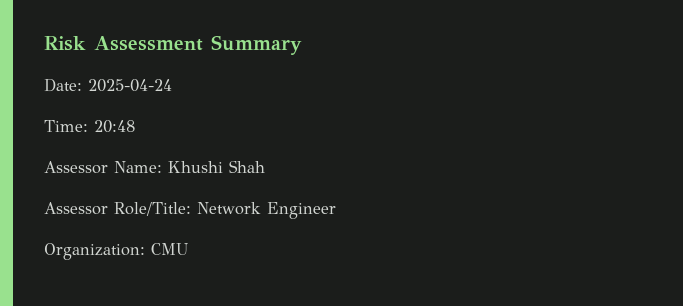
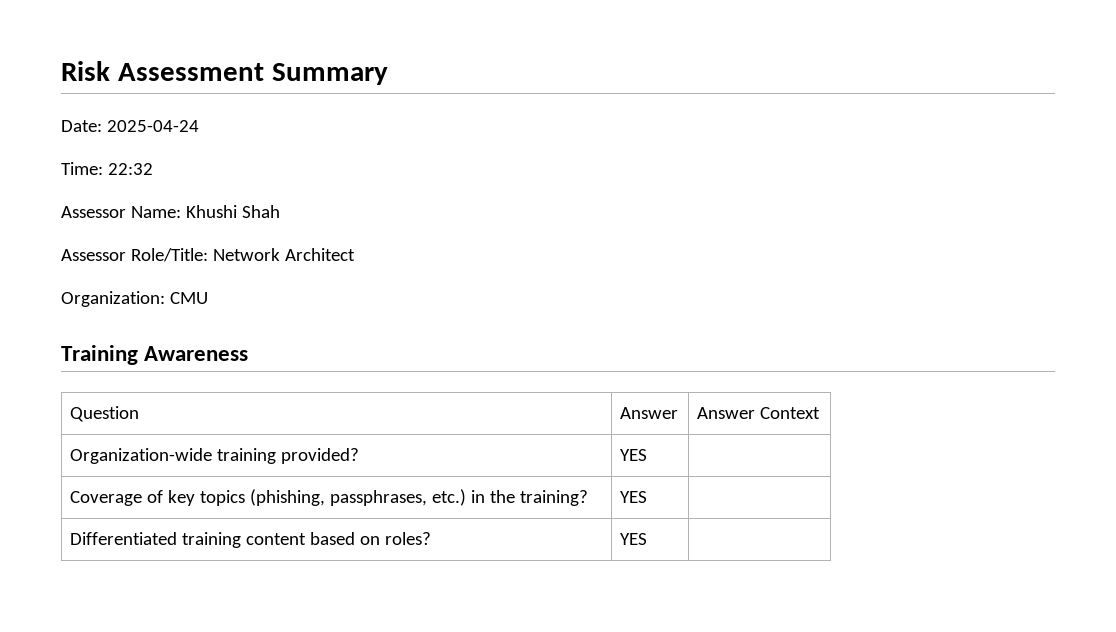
- Time: 20:48
+ Time: 22:32
- Assessor Role/Title: Network Engineer
+ Assessor Role/Title: Network Architect
+ Training Awareness
+ Question | Answer | Answer Context
+ Organization-wide training provided? | YES |
+ Coverage of key topics (phishing, passphrases, etc.) in the training? | YES |
+ Differentiated training content based on roles? | YES |

